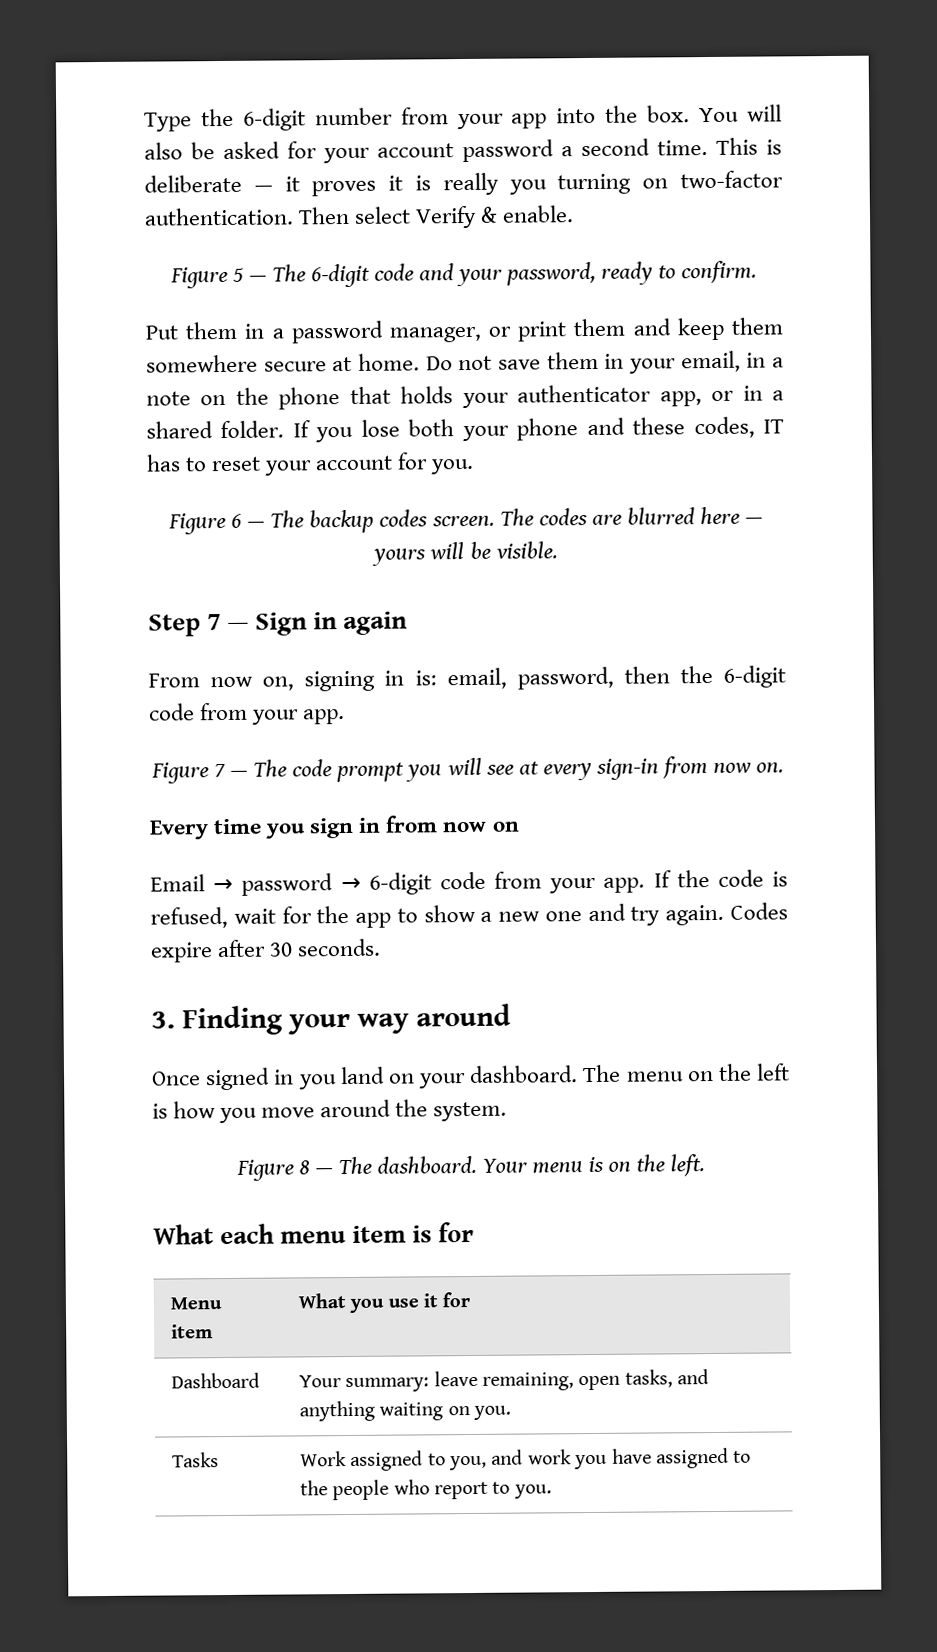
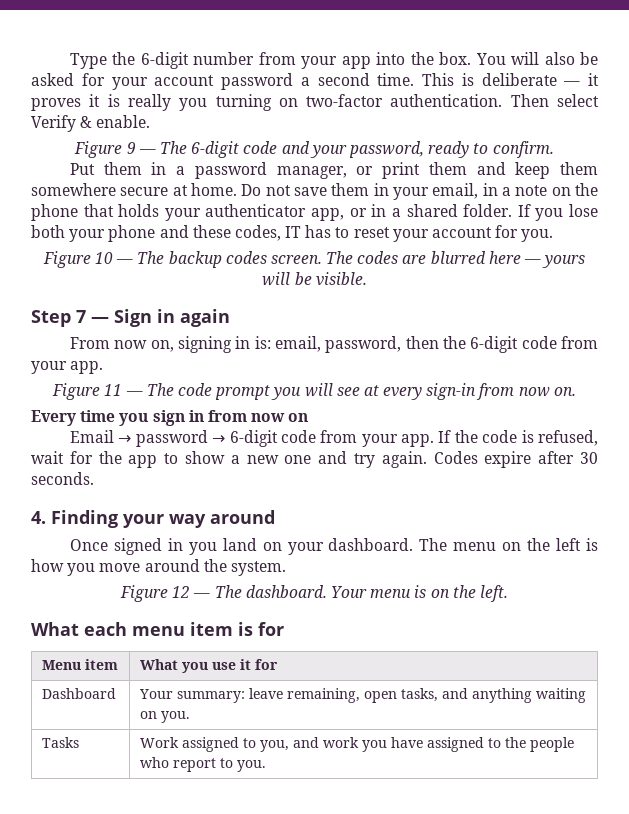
- Figure 5 — The 6-digit code and your password, ready to confirm.
+ Figure 9 — The 6-digit code and your password, ready to confirm.
- Figure 6 — The backup codes screen.
+ Figure 10 — The backup codes screen.
- Figure 7 — The code prompt you will see at every sign-in from now on.
+ Figure 11 — The code prompt you will see at every sign-in from now on.
- 3. Finding your way around
+ 4. Finding your way around
- Figure 8 — The dashboard.
+ Figure 12 — The dashboard.

